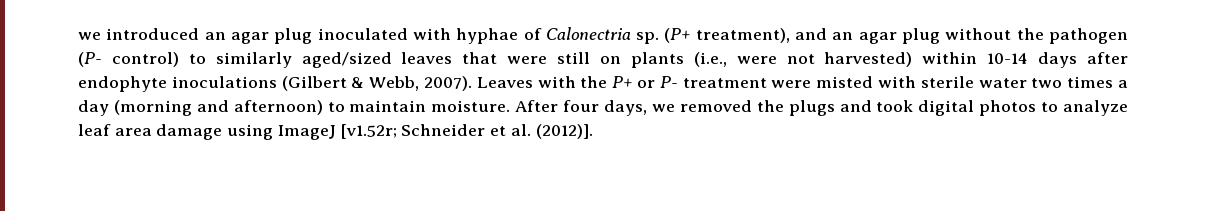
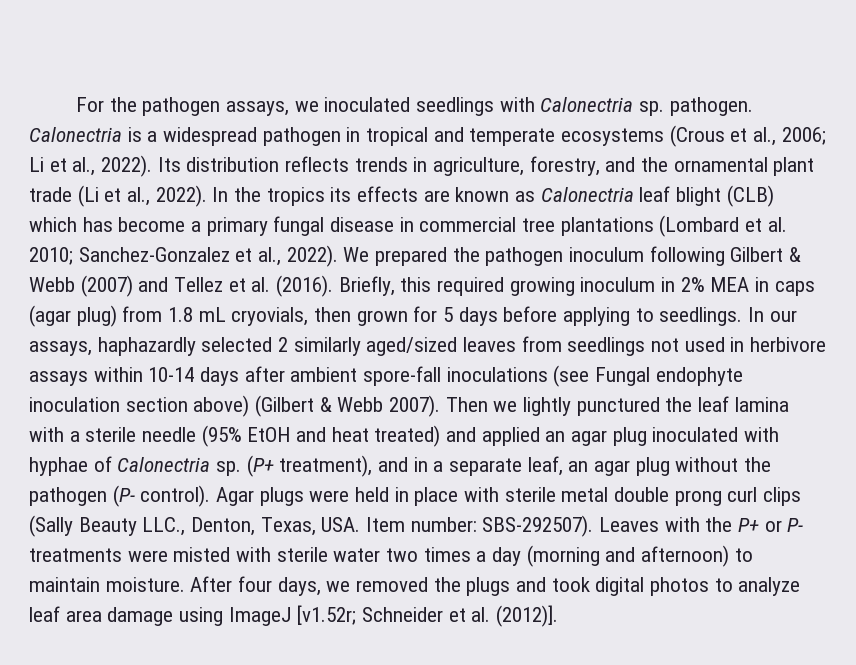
- we introduced an agar plug inoculated with hyphae of Calonectria sp.
+ For the pathogen assays, we inoculated seedlings with Calonectria sp. pathogen. Calonectria is a widespread pathogen in tropical and temperate ecosystems (Crous et al., 2006; Li et al., 2022). Its distribution reflects trends in agriculture, forestry, and the ornamental plant trade (Li et al., 2022). In the tropics its effects are known as Calonectria leaf blight (CLB) which has become a primary fungal disease in commercial tree plantations (Lombard et al. 2010; Sanchez-Gonzalez et al., 2022). We prepared the pathogen inoculum following Gilbert & Webb (2007) and Tellez et al. (2016). Briefly, this required growing inoculum in 2% MEA in caps (agar plug) from 1.8 mL cryovials, then grown for 5 days before applying to seedlings. In our assays, haphazardly selected 2 similarly aged/sized leaves from seedlings not used in herbivore assays within 10-14 days after ambient spore-fall inoculations (see Fungal endophyte inoculation section above) (Gilbert & Webb 2007). Then we lightly punctured the leaf lamina with a sterile needle (95% EtOH and heat treated) and applied an agar plug inoculated with hyphae of Calonectria sp.
- (P+ treatment), and an agar plug without the pathogen (P- control) to similarly aged/sized leaves that were still on plants (i.e., were not harvested) within 10-14 days after endophyte inoculations (Gilbert & Webb, 2007).
+ (P+ treatment), and in a separate leaf, an agar plug without the pathogen (P- control). Agar plugs were held in place with sterile metal double prong curl clips (Sally Beauty LLC., Denton, Texas, USA. Item number: SBS-292507).
- Leaves with the P+ or P- treatment were misted with sterile water two times a day (morning and afternoon) to maintain moisture.
+ Leaves with the P+ or P- treatments were misted with sterile water two times a day (morning and afternoon) to maintain moisture.

